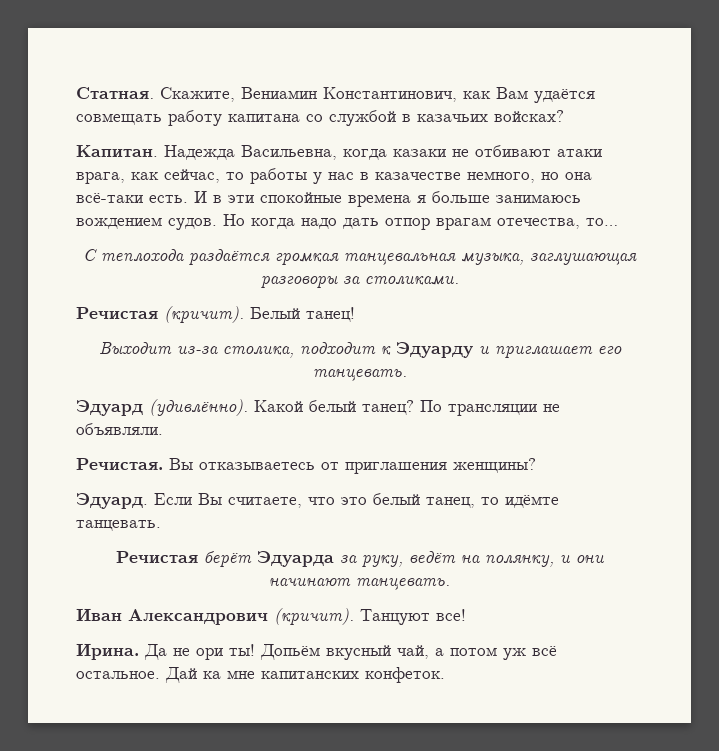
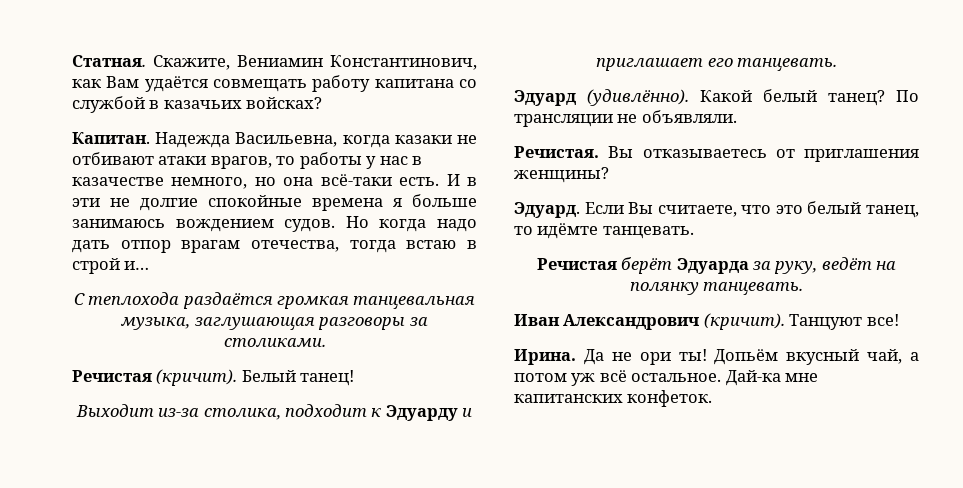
- Надежда Васильевна, когда казаки не отбивают атаки врага, как сейчас, то работы у нас в казачестве немного, но она всё-таки есть.
+ Надежда Васильевна, когда казаки не отбивают атаки врагов, то работы у нас в казачестве немного, но она всё-таки есть.
- И в эти спокойные времена я больше занимаюсь вождением судов.
+ И в эти не долгие спокойные времена я больше занимаюсь вождением судов.
- Но когда надо дать отпор врагам отечества, то…
+ Но когда надо дать отпор врагам отечества, тогда встаю в строй и…
- Речистая берёт Эдуарда за руку, ведёт на полянку, и они начинают танцевать.
+ Речистая берёт Эдуарда за руку, ведёт на полянку танцевать.
- Дай ка мне капитанских конфеток.
+ Дай-ка мне капитанских конфеток.

